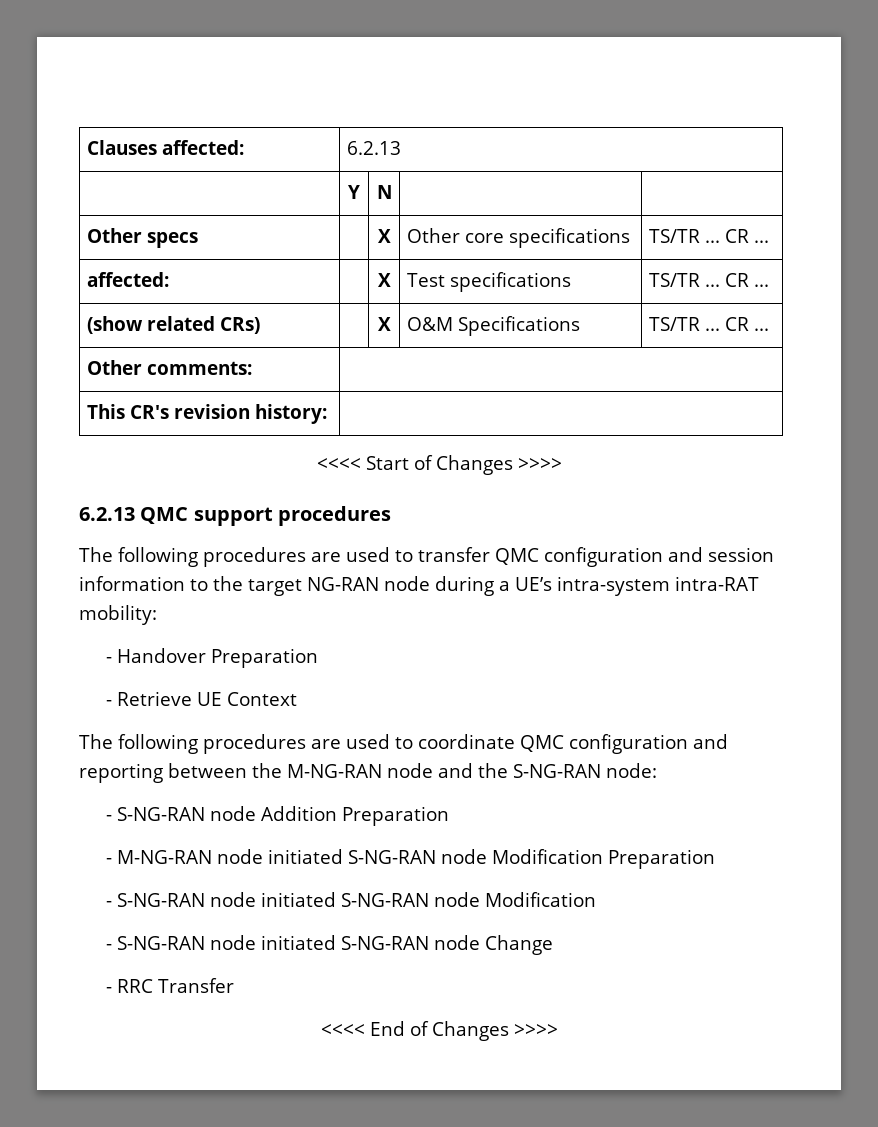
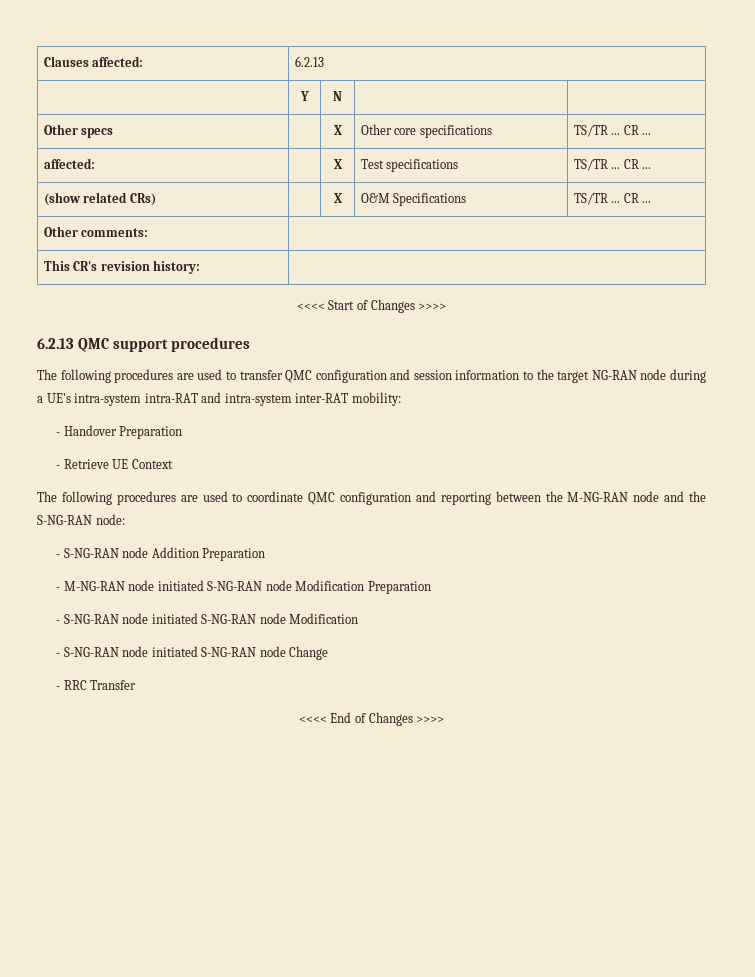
- The following procedures are used to transfer QMC configuration and session information to the target NG-RAN node during a UE’s intra-system intra-RAT mobility:
+ The following procedures are used to transfer QMC configuration and session information to the target NG-RAN node during a UE’s intra-system intra-RAT and intra-system inter-RAT mobility:

